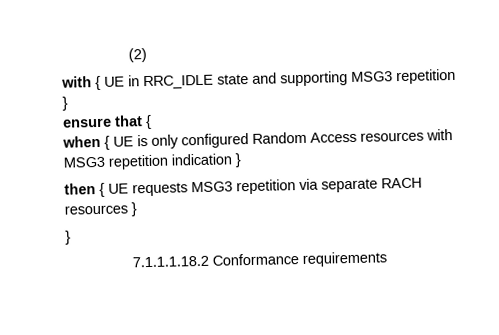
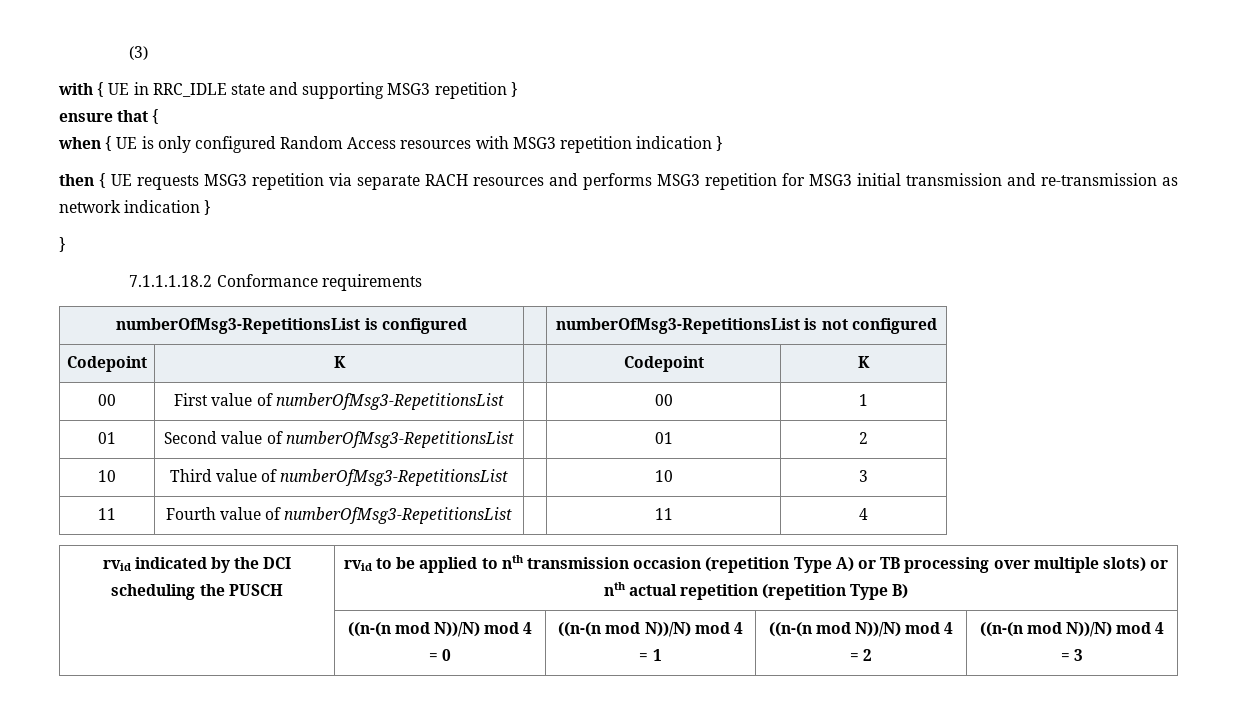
- (2)
+ (3)
- then { UE requests MSG3 repetition via separate RACH resources }
+ then { UE requests MSG3 repetition via separate RACH resources and performs MSG3 repetition for MSG3 initial transmission and re-transmission as network indication }
+ numberOfMsg3-RepetitionsList is configured | | numberOfMsg3-RepetitionsList is not configured
+ Codepoint | K | | Codepoint | K
+ 00 | First value of numberOfMsg3-RepetitionsList | | 00 | 1
+ 01 | Second value of numberOfMsg3-RepetitionsList | | 01 | 2
+ 10 | Third value of numberOfMsg3-RepetitionsList | | 10 | 3
+ 11 | Fourth value of numberOfMsg3-RepetitionsList | | 11 | 4
+ rvid indicated by the DCI scheduling the PUSCH | rvid to be applied to nth transmission occasion (repetition Type A) or TB processing over multiple slots) or nth actual repetition (repetition Type B)
+ | ((n-(n mod N))/N) mod 4 = 0 | ((n-(n mod N))/N) mod 4 = 1 | ((n-(n mod N))/N) mod 4 = 2 | ((n-(n mod N))/N) mod 4 = 3

